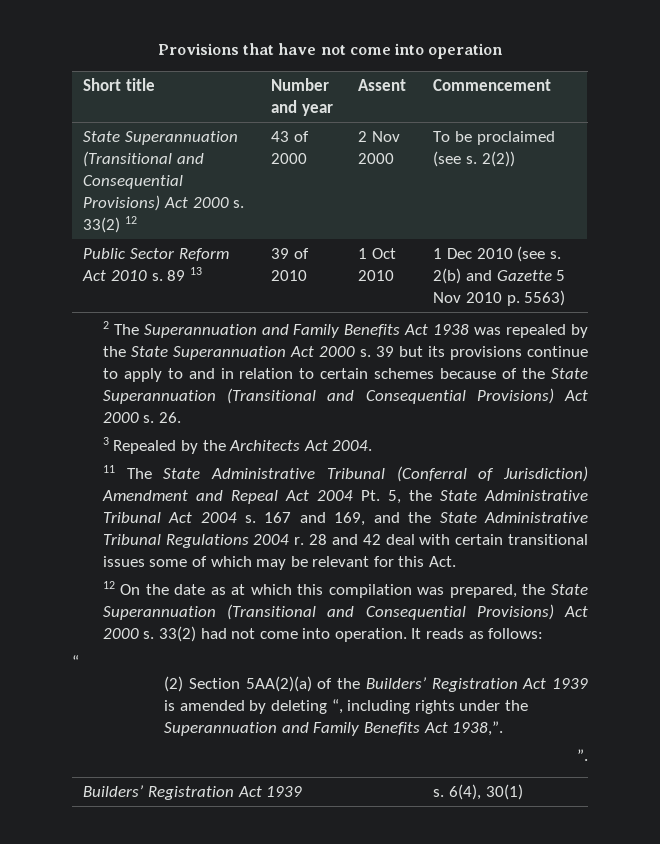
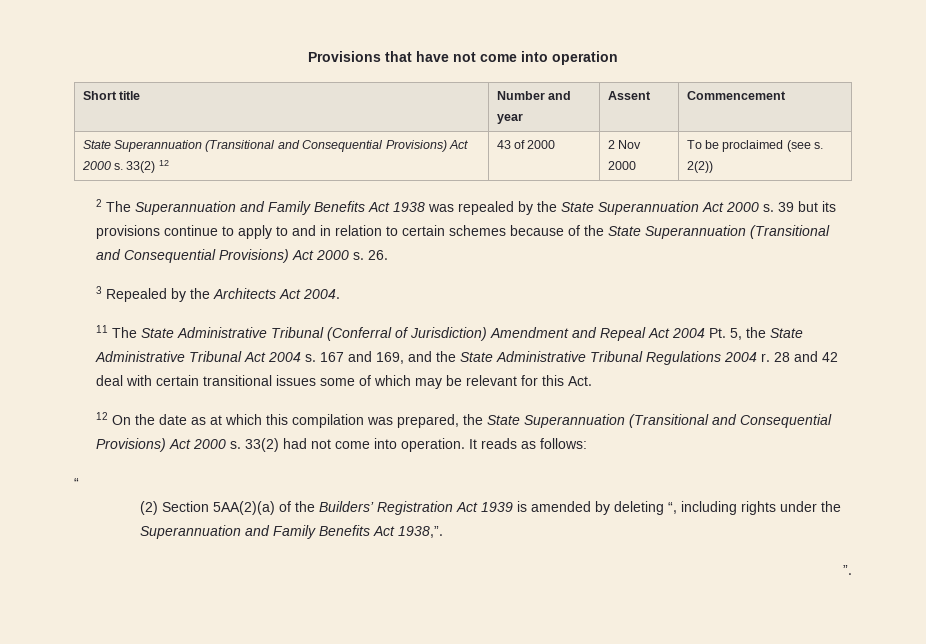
- Public Sector Reform Act 2010 s. 89 13 | 39 of 2010 | 1 Oct 2010 | 1 Dec 2010 (see s. 2(b) and Gazette 5 Nov 2010 p. 5563)
- Builders’ Registration Act 1939 | s. 6(4), 30(1)

